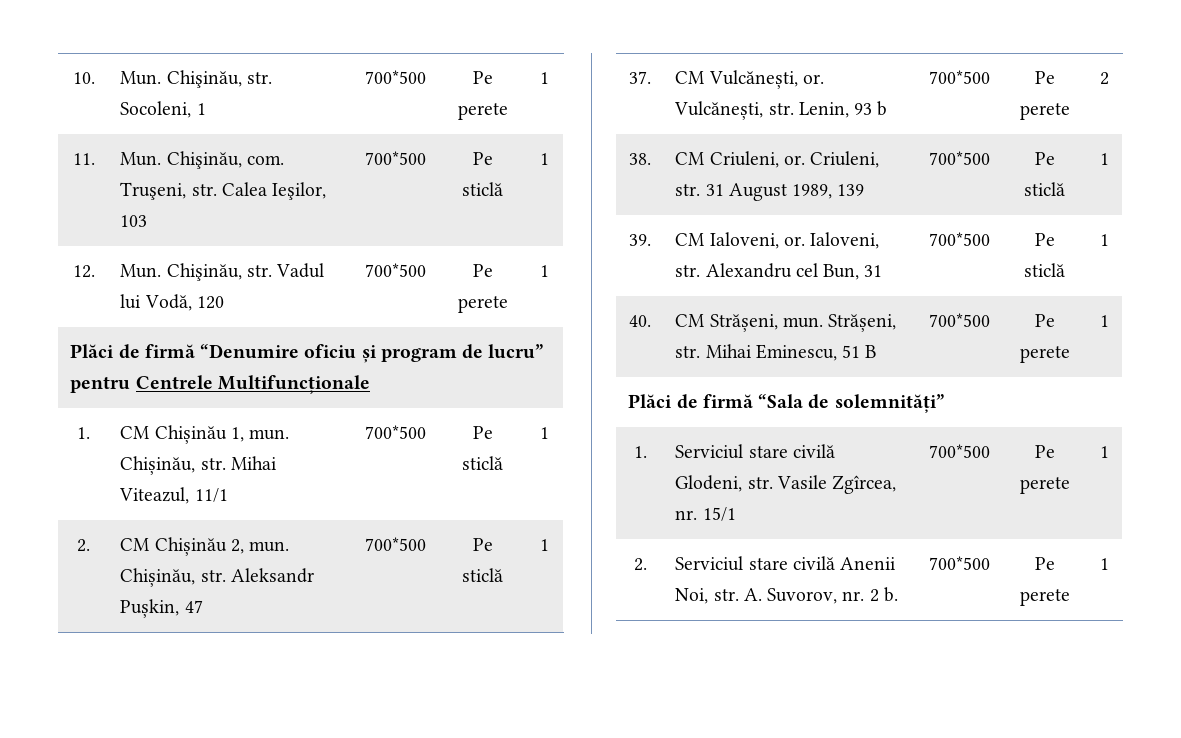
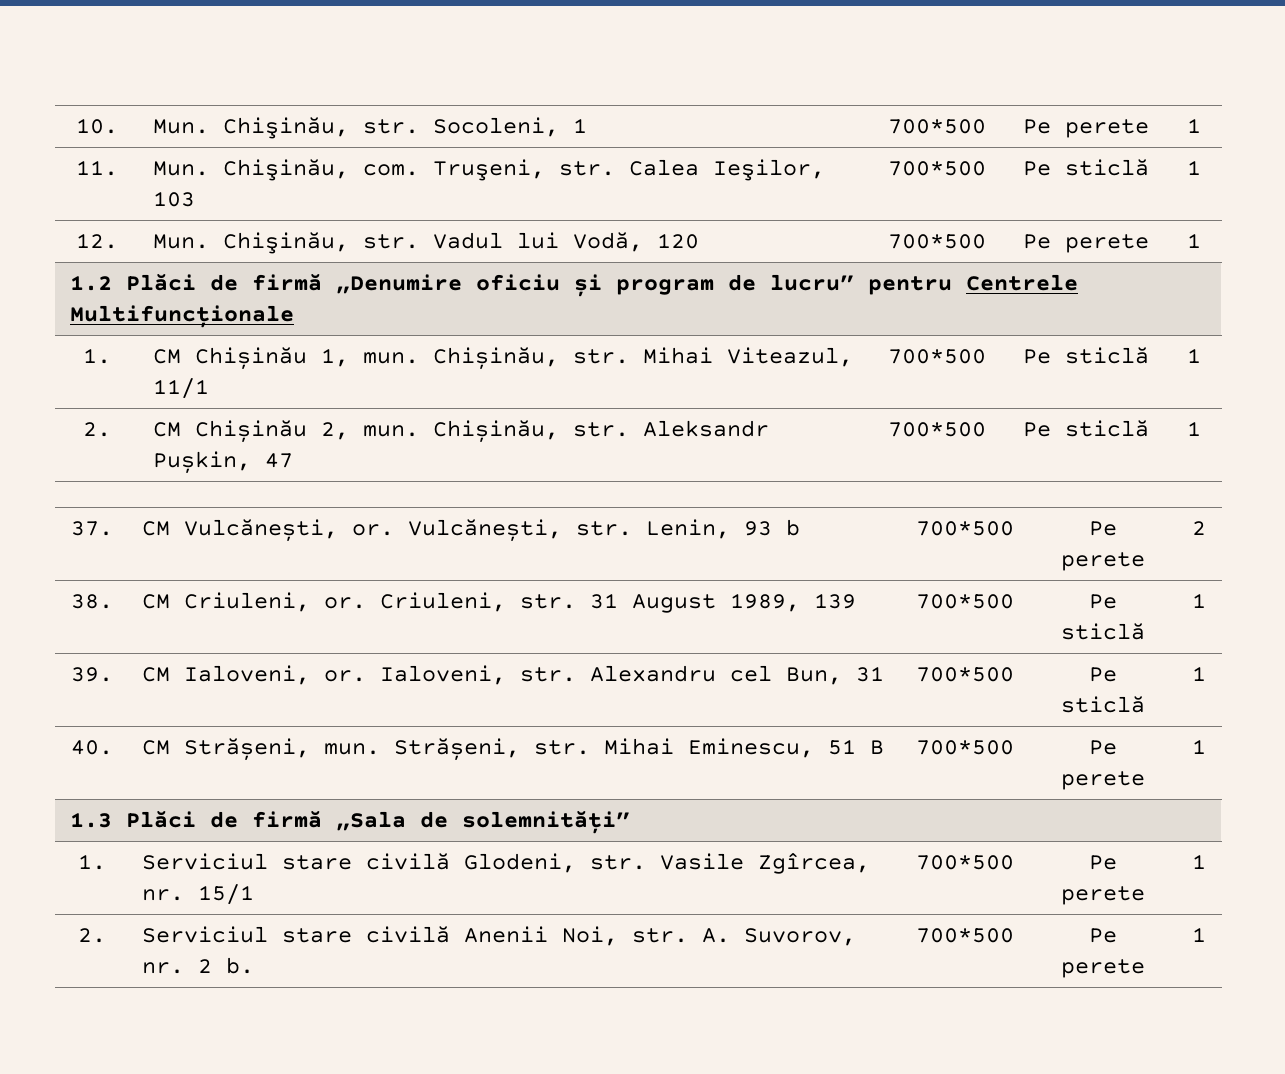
- Plăci de firmă “Denumire oficiu și program de lucru” pentru Centrele Multifuncționale
+ 1.2 Plăci de firmă „Denumire oficiu și program de lucru” pentru Centrele Multifuncționale
- Plăci de firmă “Sala de solemnități”
+ 1.3 Plăci de firmă „Sala de solemnități”

